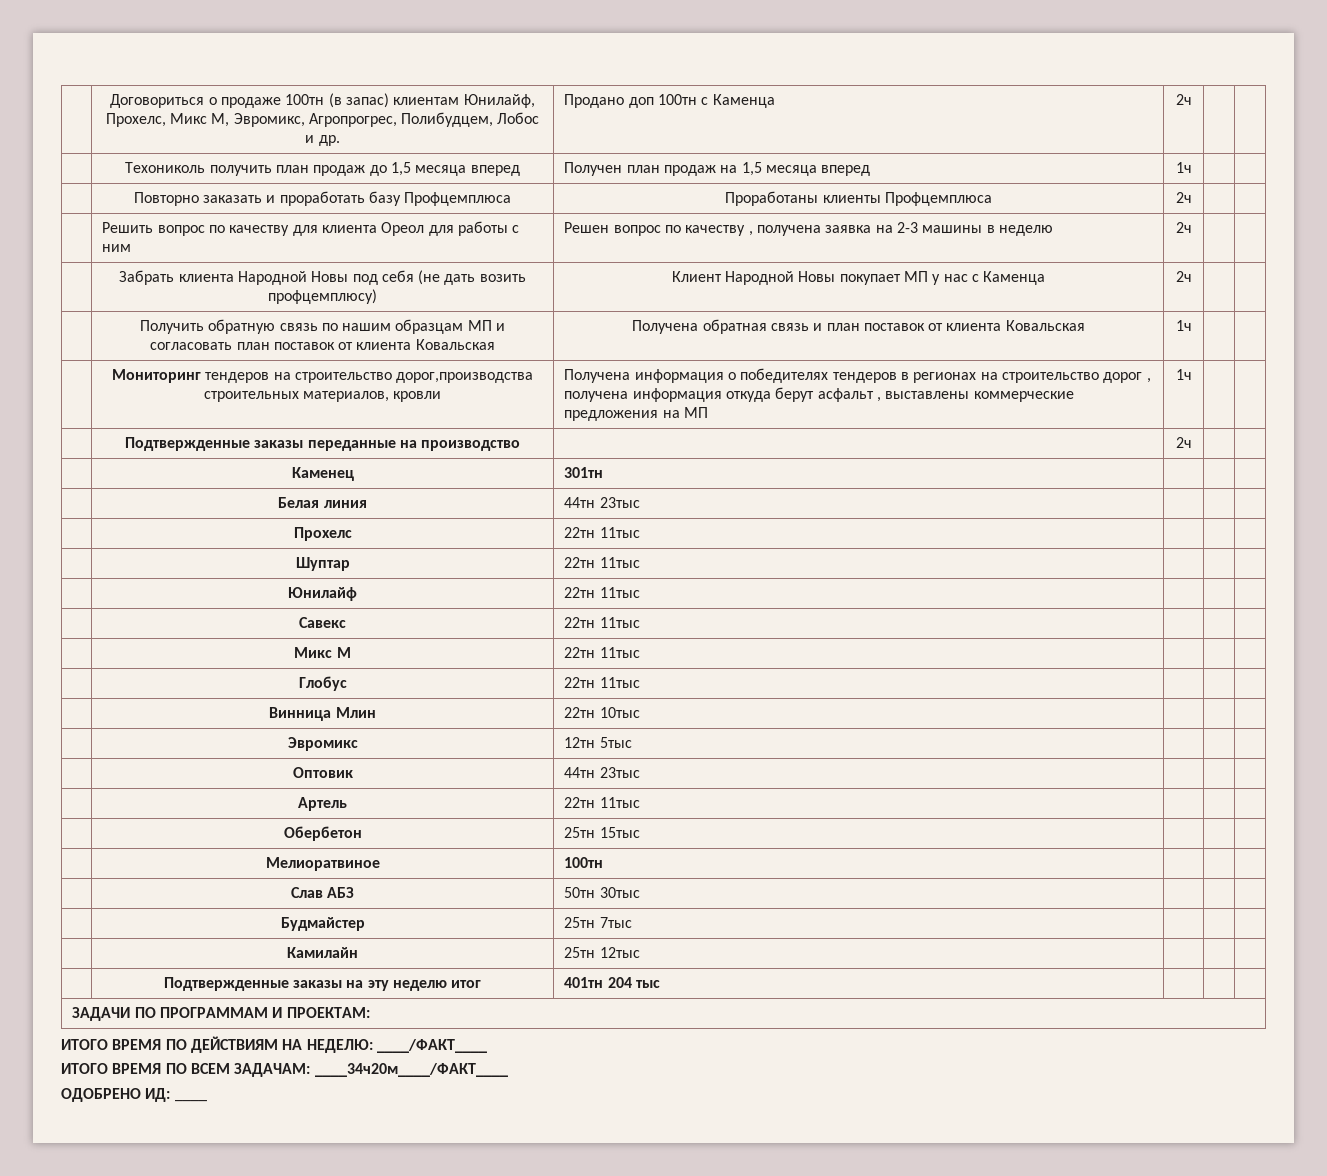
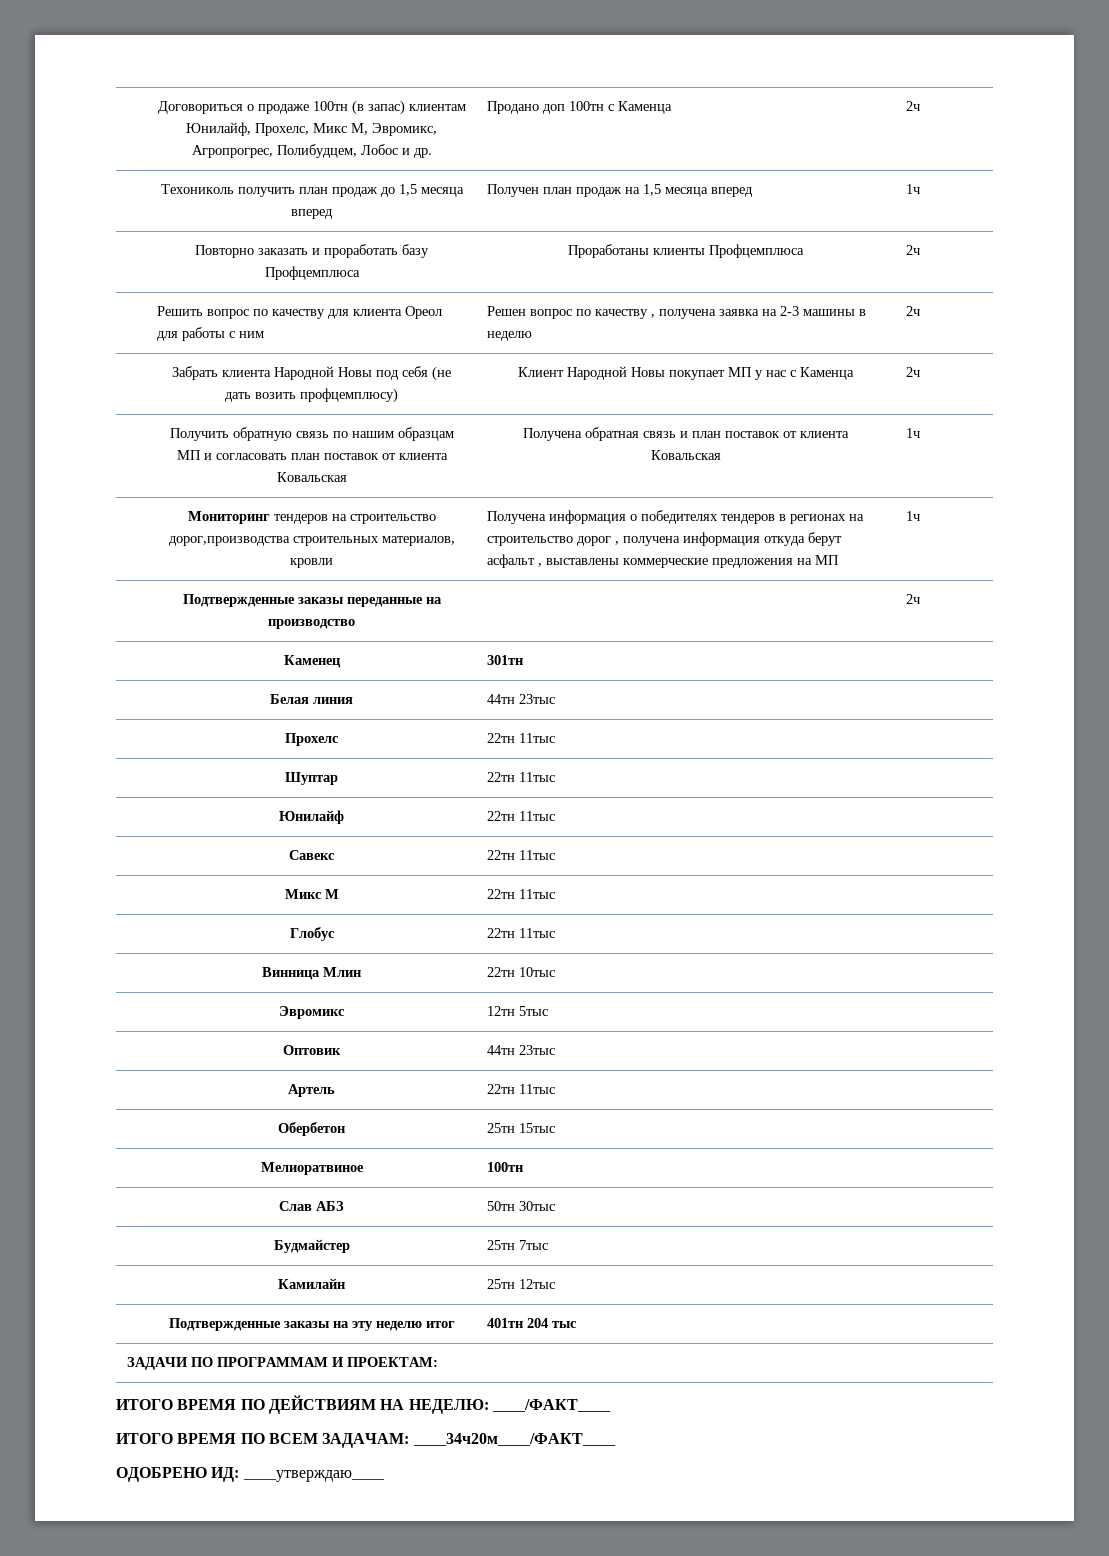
- ОДОБРЕНО ИД: ____
+ ОДОБРЕНО ИД: ____утверждаю____

